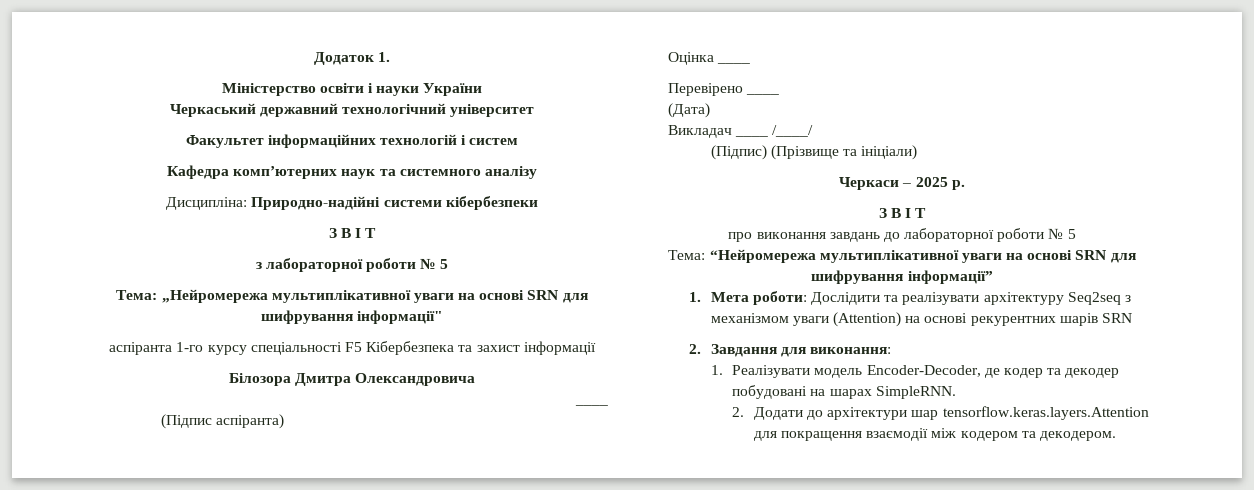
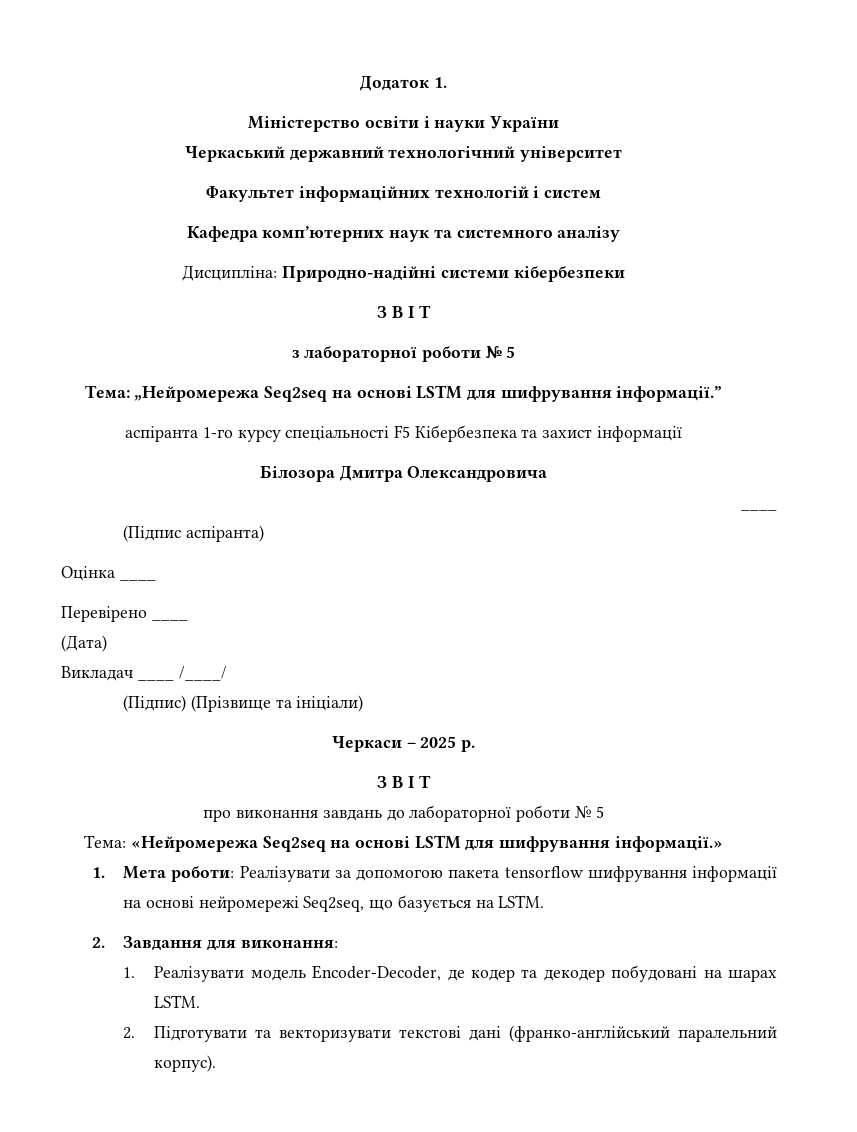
- Тема: „Нейромережа мультиплікативної уваги на основі SRN для шифрування інформації"
+ Тема: „Нейромережа Seq2seq на основі LSTM для шифрування інформації.”
- Тема: “Нейромережа мультиплікативної уваги на основі SRN для шифрування інформації”
+ Тема: «Нейромережа Seq2seq на основі LSTM для шифрування інформації.»
- 1. Мета роботи: Дослідити та реалізувати архітектуру Seq2seq з механізмом уваги (Attention) на основі рекурентних шарів SRN
+ 1. Мета роботи: Реалізувати за допомогою пакета tensorflow шифрування інформації на основі нейромережі Seq2seq, що базується на LSTM.
- 1. Реалізувати модель Encoder-Decoder, де кодер та декодер побудовані на шарах SimpleRNN.
- 2. Додати до архітектури шар tensorflow.keras.layers.Attention для покращення взаємодії між кодером та декодером.
+ 1. Реалізувати модель Encoder-Decoder, де кодер та декодер побудовані на шарах LSTM.
+ 2. Підготувати та векторизувати текстові дані (франко-англійський паралельний корпус).

